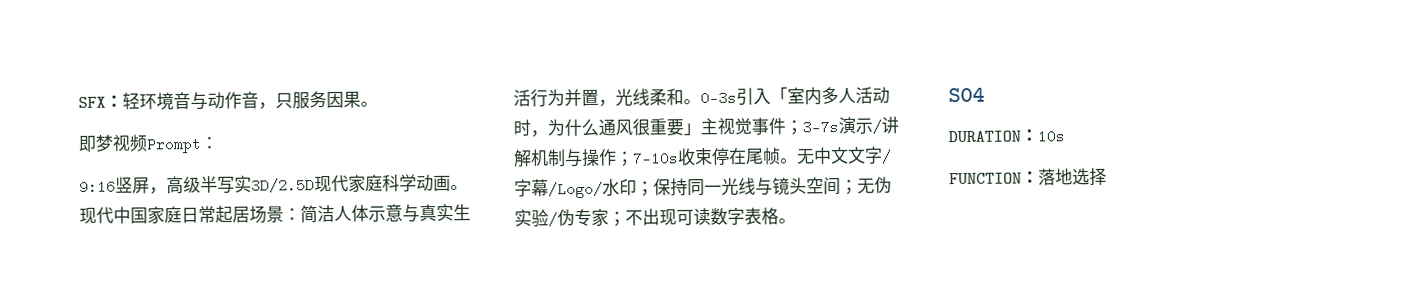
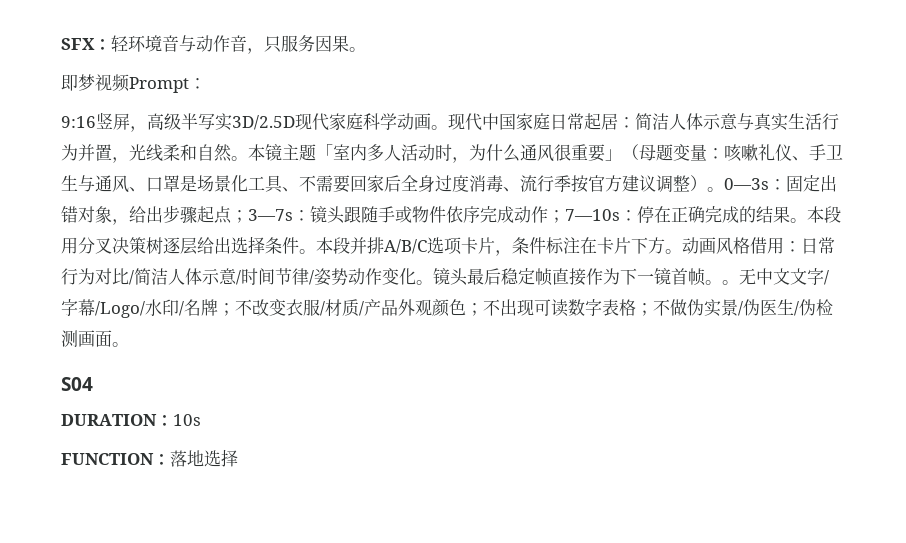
- 现代中国家庭日常起居场景：简洁人体示意与真实生活行为并置，光线柔和。0—3s引入「室内多人活动时，为什么通风很重要」主视觉事件；3—7s演示/讲解机制与操作；7—10s收束停在尾帧。
+ 现代中国家庭日常起居：简洁人体示意与真实生活行为并置，光线柔和自然。本镜主题「室内多人活动时，为什么通风很重要」（母题变量：咳嗽礼仪、手卫生与通风、口罩是场景化工具、不需要回家后全身过度消毒、流行季按官方建议调整）。0—3s：固定出错对象，给出步骤起点；3—7s：镜头跟随手或物件依序完成动作；7—10s：停在正确完成的结果。本段用分叉决策树逐层给出选择条件。本段并排A/B/C选项卡片，条件标注在卡片下方。动画风格借用：日常行为对比/简洁人体示意/时间节律/姿势动作变化。镜头最后稳定帧直接作为下一镜首帧。。
- 无中文文字/字幕/Logo/水印；保持同一光线与镜头空间；无伪实验/伪专家；不出现可读数字表格。
+ 无中文文字/字幕/Logo/水印/名牌；不改变衣服/材质/产品外观颜色；不出现可读数字表格；不做伪实景/伪医生/伪检测画面。

